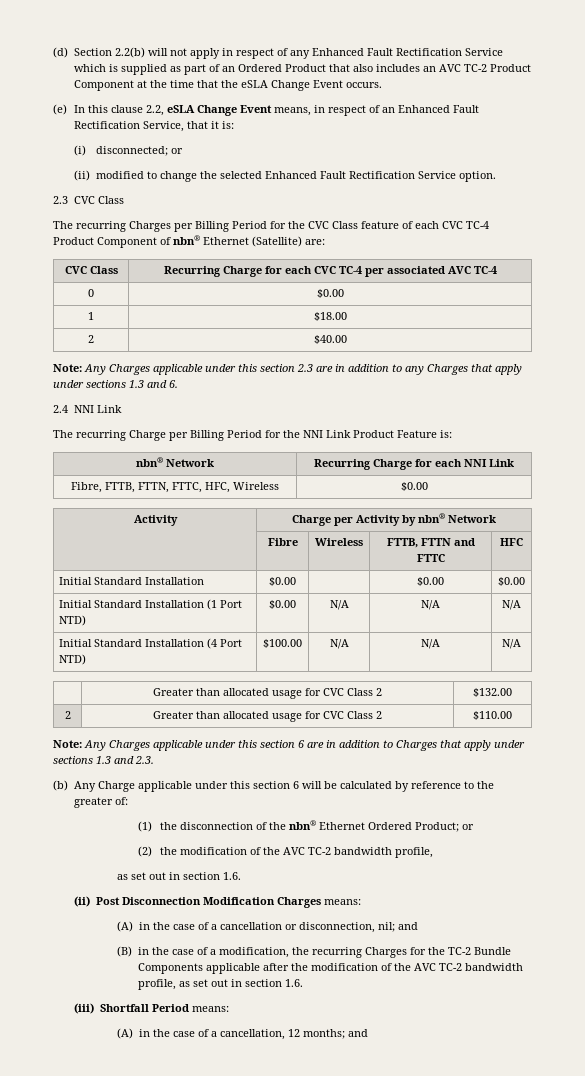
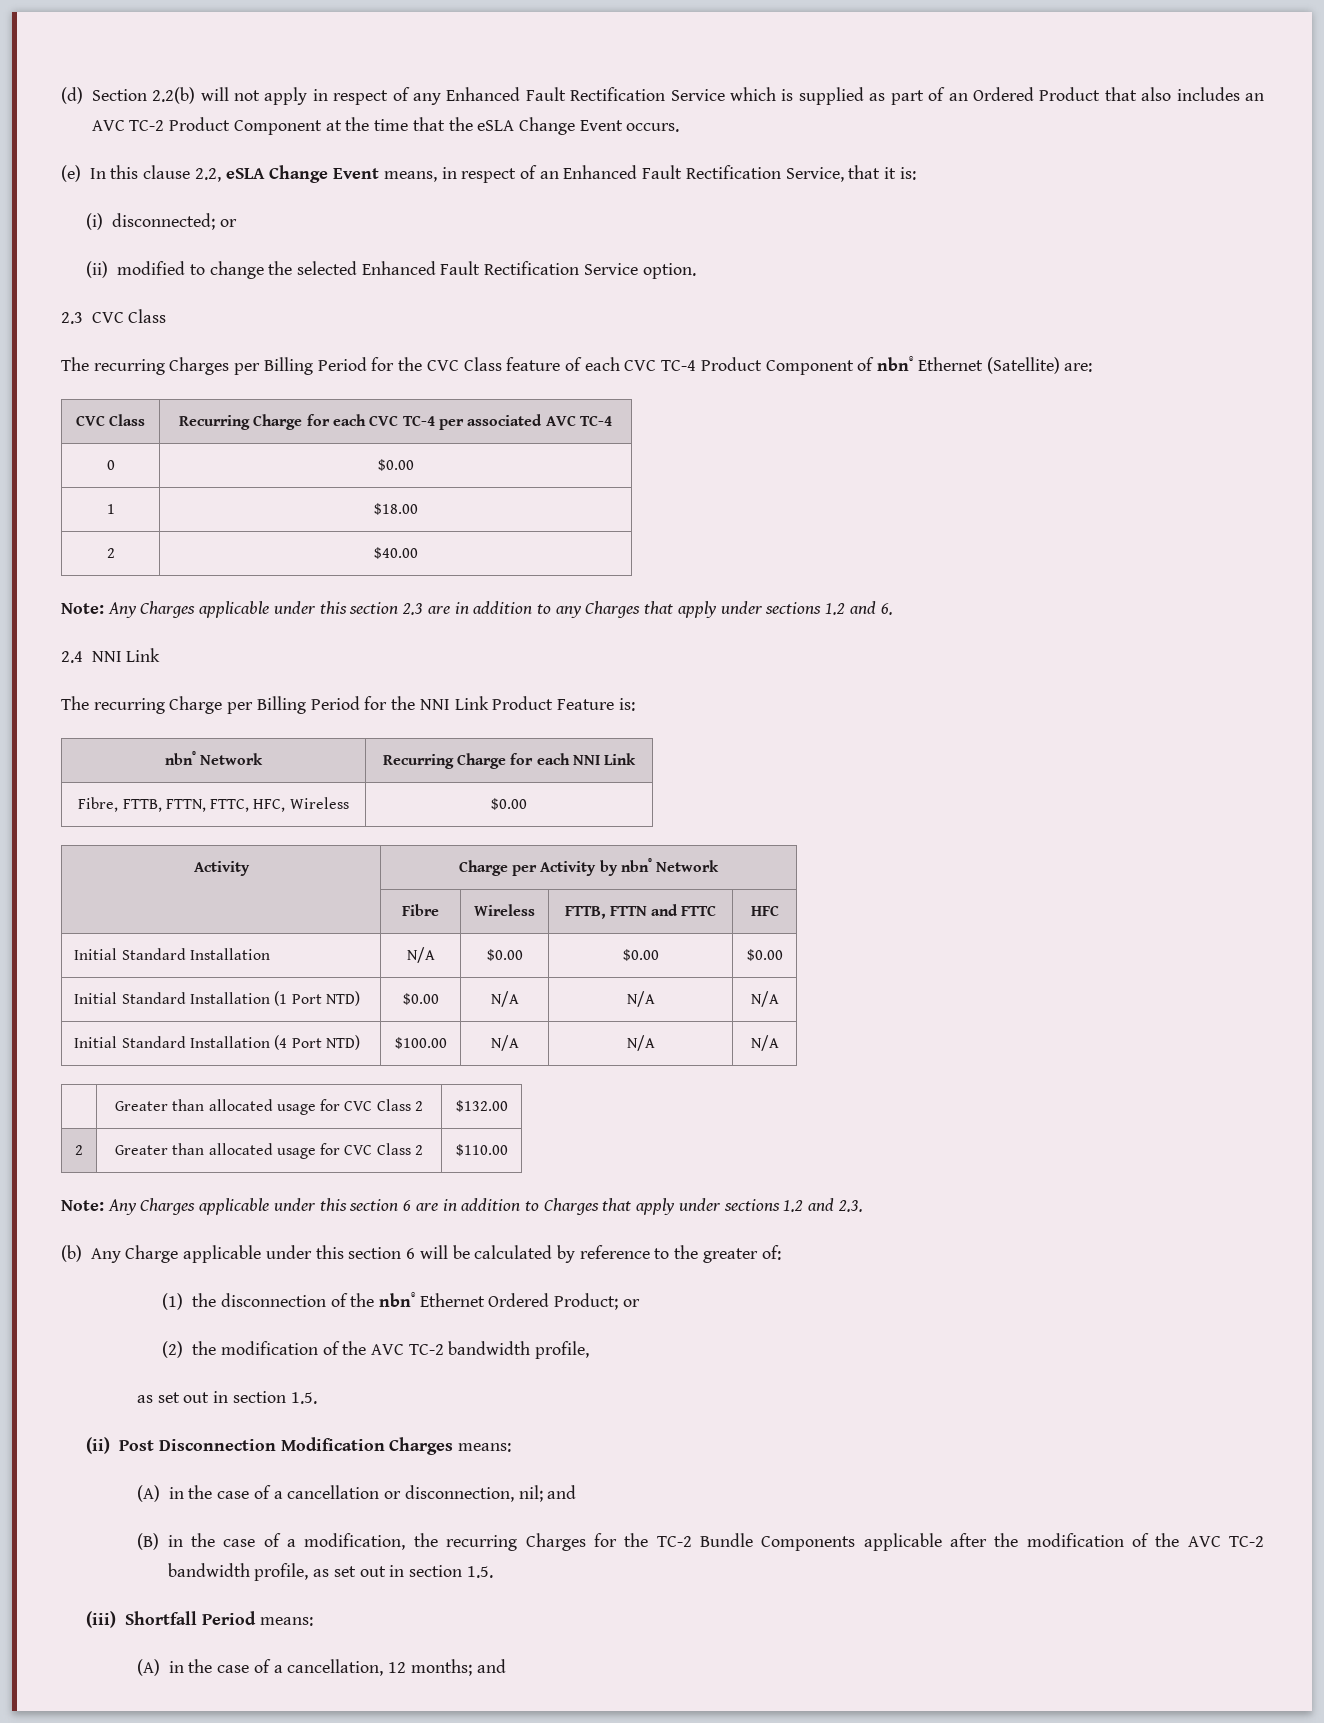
- Note: Any Charges applicable under this section 2.3 are in addition to any Charges that apply under sections 1.3 and 6.
+ Note: Any Charges applicable under this section 2.3 are in addition to any Charges that apply under sections 1.2 and 6.
- Initial Standard Installation | $0.00 | | $0.00 | $0.00
+ Initial Standard Installation | N/A | $0.00 | $0.00 | $0.00
- Note: Any Charges applicable under this section 6 are in addition to Charges that apply under sections 1.3 and 2.3.
+ Note: Any Charges applicable under this section 6 are in addition to Charges that apply under sections 1.2 and 2.3.
  (2) the modification of the AVC TC-2 bandwidth profile,
- as set out in section 1.6.
+ as set out in section 1.5.
- (B) in the case of a modification, the recurring Charges for the TC-2 Bundle Components applicable after the modification of the AVC TC-2 bandwidth profile, as set out in section 1.6.
+ (B) in the case of a modification, the recurring Charges for the TC-2 Bundle Components applicable after the modification of the AVC TC-2 bandwidth profile, as set out in section 1.5.

